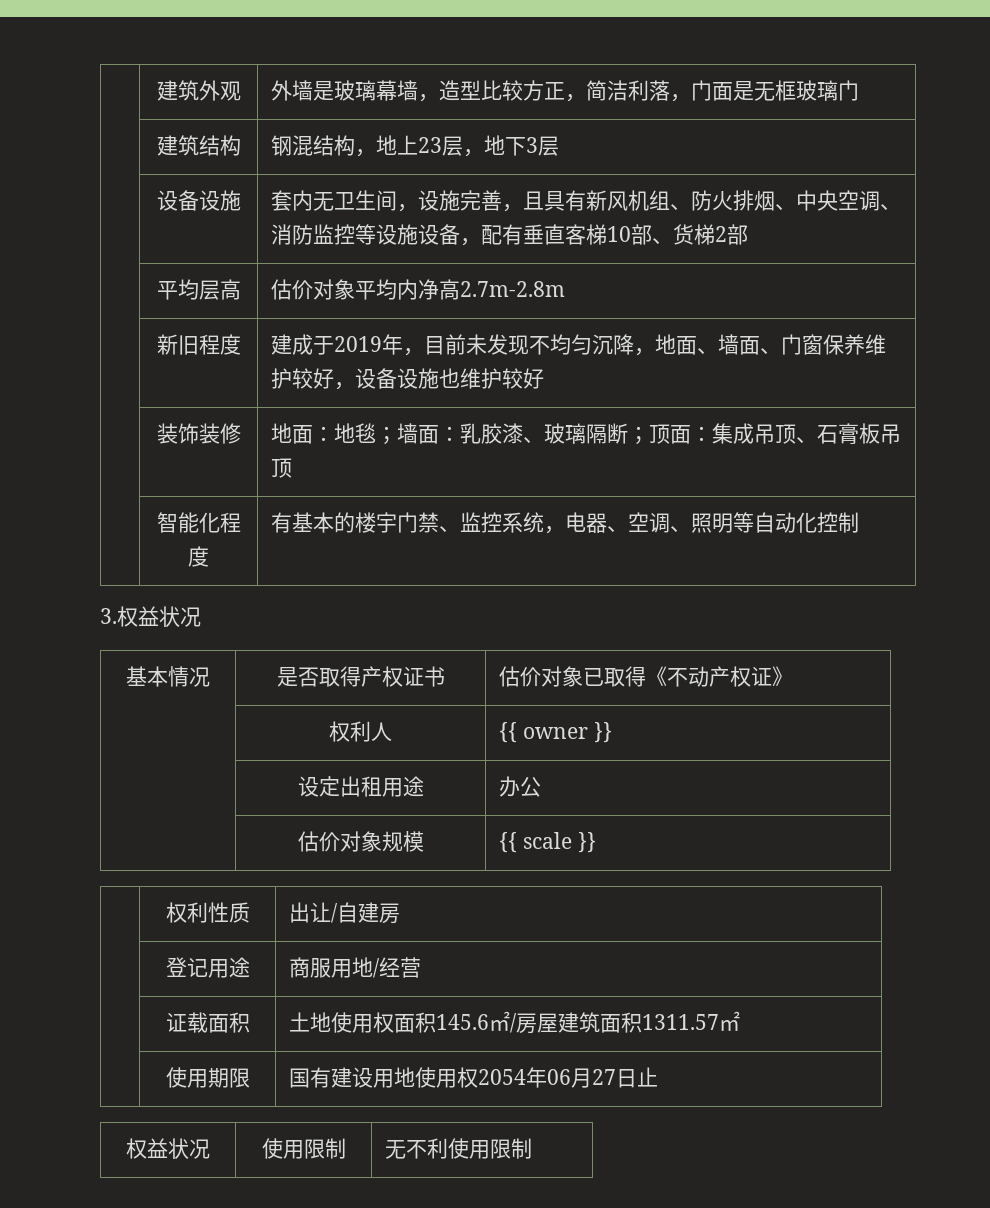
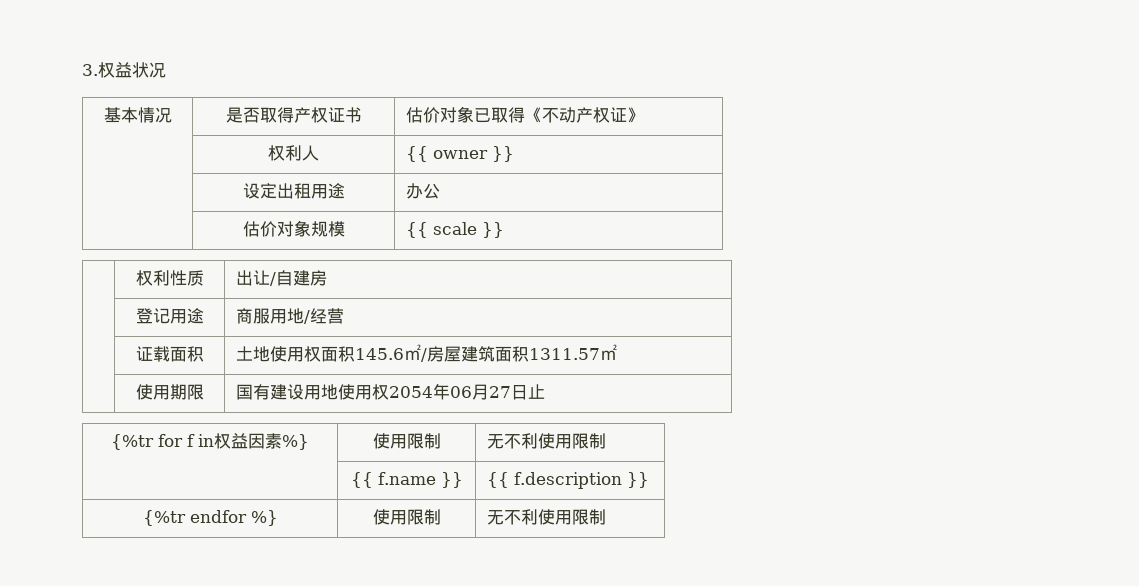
- | 建筑外观 | 外墙是玻璃幕墙，造型比较方正，简洁利落，门面是无框玻璃门
- | 建筑结构 | 钢混结构，地上23层，地下3层
- | 设备设施 | 套内无卫生间，设施完善，且具有新风机组、防火排烟、中央空调、消防监控等设施设备，配有垂直客梯10部、货梯2部
- | 平均层高 | 估价对象平均内净高2.7m-2.8m
- | 新旧程度 | 建成于2019年，目前未发现不均匀沉降，地面、墙面、门窗保养维护较好，设备设施也维护较好
- | 装饰装修 | 地面：地毯；墙面：乳胶漆、玻璃隔断；顶面：集成吊顶、石膏板吊顶
- | 智能化程度 | 有基本的楼宇门禁、监控系统，电器、空调、照明等自动化控制
- 权益状况 | 使用限制 | 无不利使用限制
+ {%tr for f in权益因素%} | 使用限制 | 无不利使用限制
+ | {{ f.name }} | {{ f.description }}
+ {%tr endfor %} | 使用限制 | 无不利使用限制

